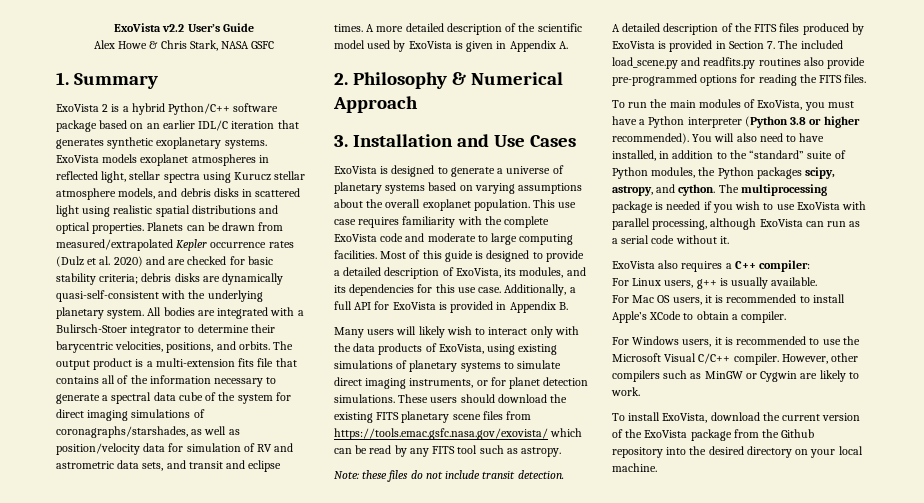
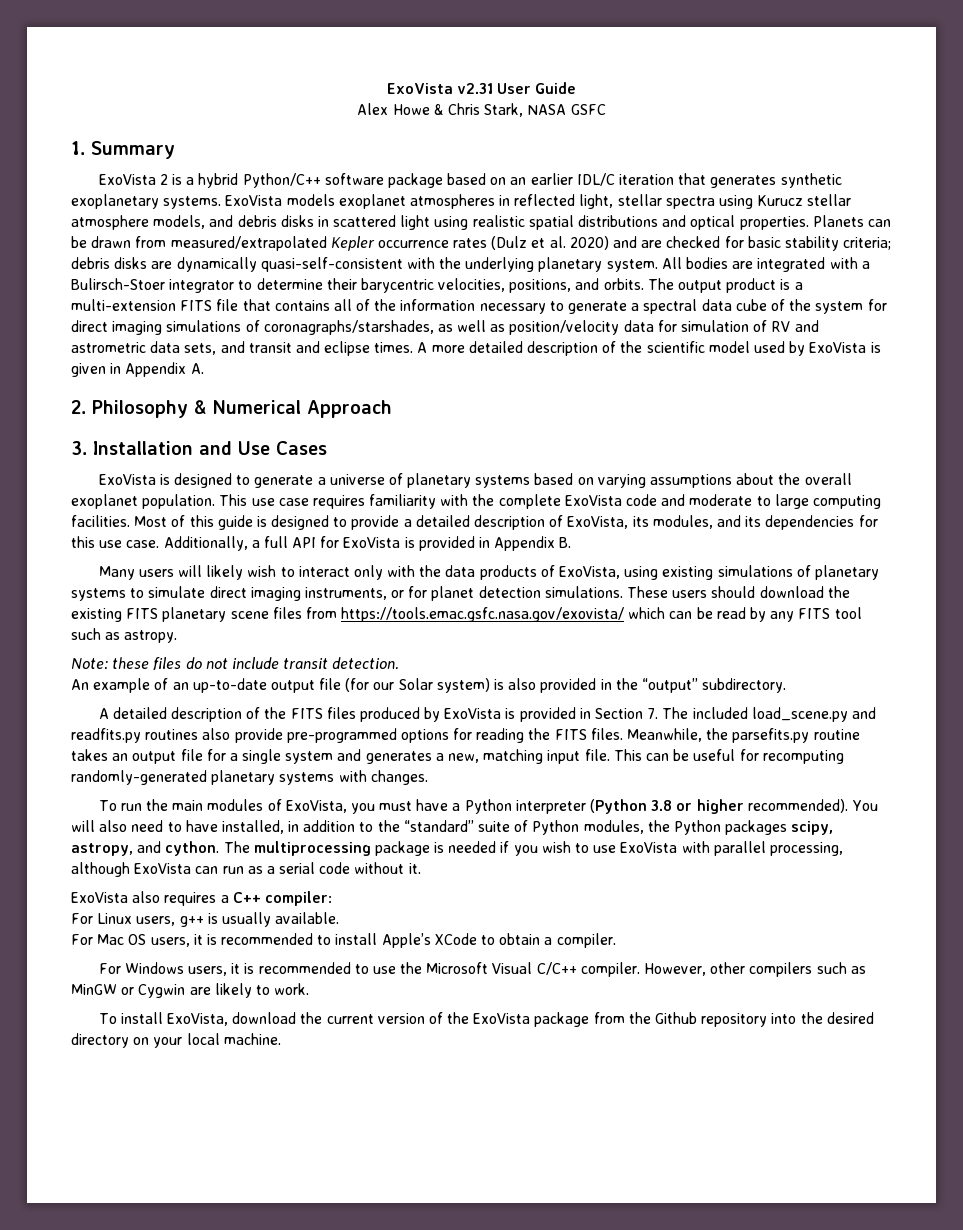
- ExoVista v2.2 User’s Guide
+ ExoVista v2.31 User Guide
- The output product is a multi-extension fits file that contains all of the information necessary to generate a spectral data cube of the system for direct imaging simulations of coronagraphs/starshades, as well as position/velocity data for simulation of RV and astrometric data sets, and transit and eclipse times.
+ The output product is a multi-extension FITS file that contains all of the information necessary to generate a spectral data cube of the system for direct imaging simulations of coronagraphs/starshades, as well as position/velocity data for simulation of RV and astrometric data sets, and transit and eclipse times.
+ An example of an up-to-date output file (for our Solar system) is also provided in the “output” subdirectory.
+ Meanwhile, the parsefits.py routine takes an output file for a single system and generates a new, matching input file. This can be useful for recomputing randomly-generated planetary systems with changes.

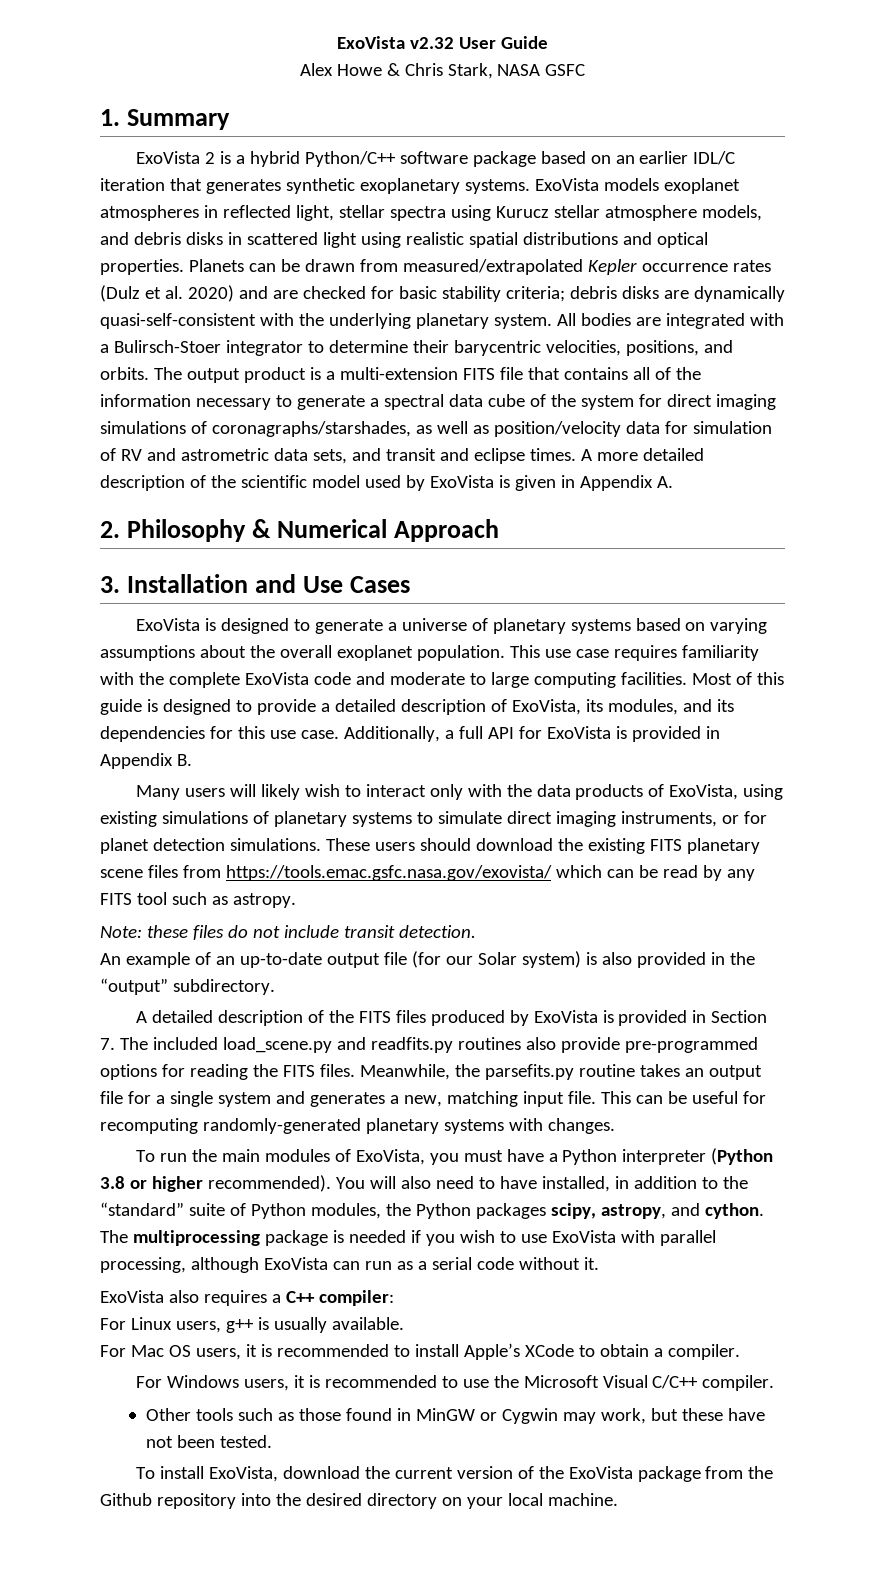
- ExoVista v2.31 User Guide
+ ExoVista v2.32 User Guide
- For Windows users, it is recommended to use the Microsoft Visual C/C++ compiler. However, other compilers such as MinGW or Cygwin are likely to work.
+ For Windows users, it is recommended to use the Microsoft Visual C/C++ compiler.
+ Other tools such as those found in MinGW or Cygwin may work, but these have not been tested.

